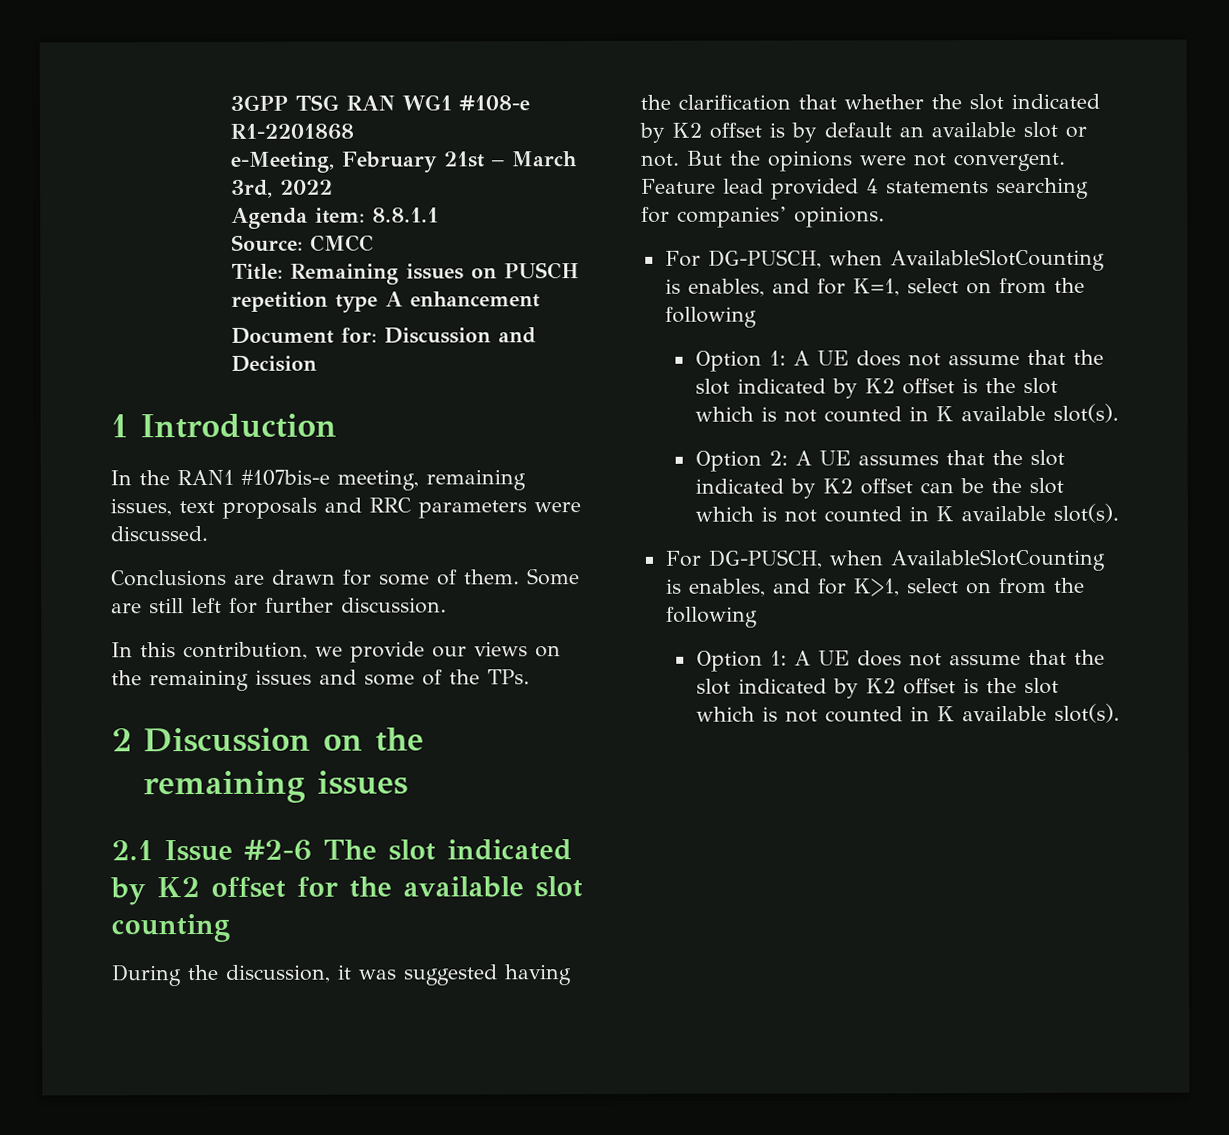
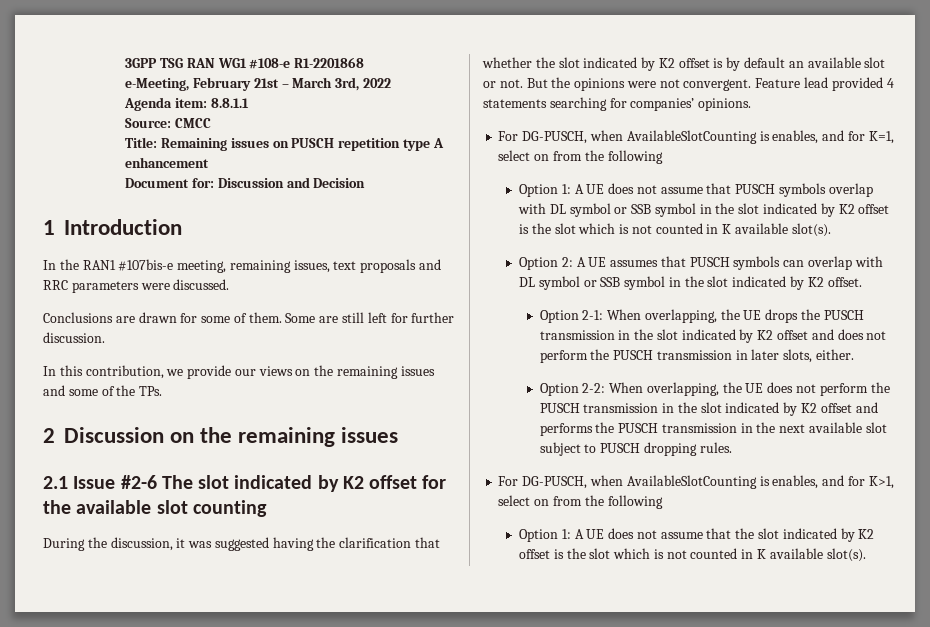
  For DG-PUSCH, when AvailableSlotCounting is enables, and for K=1, select on from the following
- Option 1: A UE does not assume that the slot indicated by K2 offset is the slot which is not counted in K available slot(s).
+ Option 1: A UE does not assume that PUSCH symbols overlap with DL symbol or SSB symbol in the slot indicated by K2 offset is the slot which is not counted in K available slot(s).
- Option 2: A UE assumes that the slot indicated by K2 offset can be the slot which is not counted in K available slot(s).
+ Option 2: A UE assumes that PUSCH symbols can overlap with DL symbol or SSB symbol in the slot indicated by K2 offset.
+ Option 2-1: When overlapping, the UE drops the PUSCH transmission in the slot indicated by K2 offset and does not perform the PUSCH transmission in later slots, either.
+ Option 2-2: When overlapping, the UE does not perform the PUSCH transmission in the slot indicated by K2 offset and performs the PUSCH transmission in the next available slot subject to PUSCH dropping rules.

